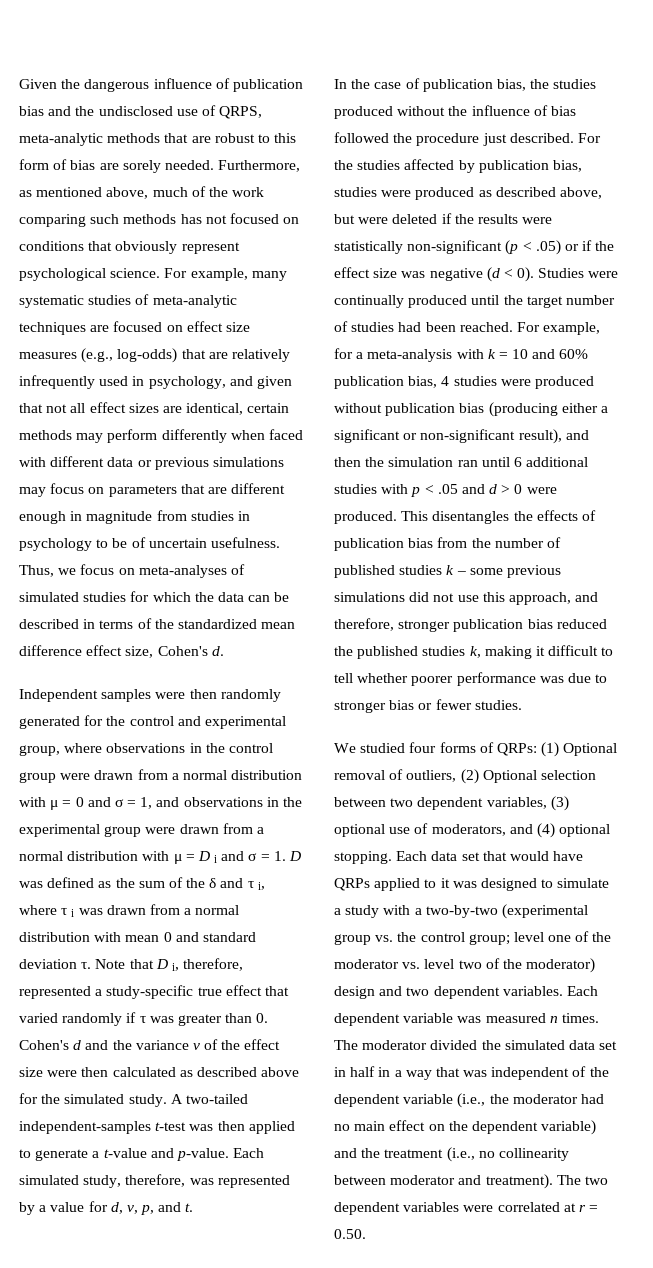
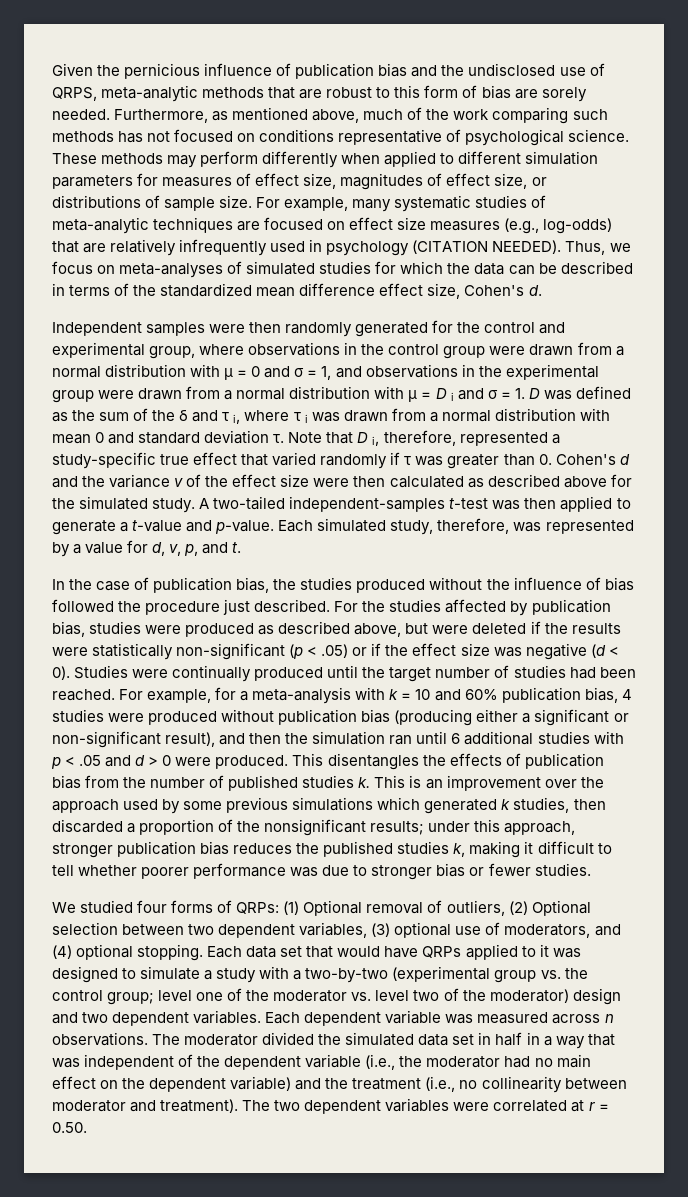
- Given the dangerous influence of publication bias and the undisclosed use of QRPS, meta-analytic methods that are robust to this form of bias are sorely needed.
+ Given the pernicious influence of publication bias and the undisclosed use of QRPS, meta-analytic methods that are robust to this form of bias are sorely needed.
- Furthermore, as mentioned above, much of the work comparing such methods has not focused on conditions that obviously represent psychological science.
+ Furthermore, as mentioned above, much of the work comparing such methods has not focused on conditions representative of psychological science. These methods may perform differently when applied to different simulation parameters for measures of effect size, magnitudes of effect size, or distributions of sample size.
- For example, many systematic studies of meta-analytic techniques are focused on effect size measures (e.g., log-odds) that are relatively infrequently used in psychology, and given that not all effect sizes are identical, certain methods may perform differently when faced with different data or previous simulations may focus on parameters that are different enough in magnitude from studies in psychology to be of uncertain usefulness.
+ For example, many systematic studies of meta-analytic techniques are focused on effect size measures (e.g., log-odds) that are relatively infrequently used in psychology (CITATION NEEDED).
- This disentangles the effects of publication bias from the number of published studies k – some previous simulations did not use this approach, and therefore, stronger publication bias reduced the published studies k, making it difficult to tell whether poorer performance was due to stronger bias or fewer studies.
+ This disentangles the effects of publication bias from the number of published studies k. This is an improvement over the approach used by some previous simulations which generated k studies, then discarded a proportion of the nonsignificant results; under this approach, stronger publication bias reduces the published studies k, making it difficult to tell whether poorer performance was due to stronger bias or fewer studies.
- Each dependent variable was measured n times.
+ Each dependent variable was measured across n observations.

